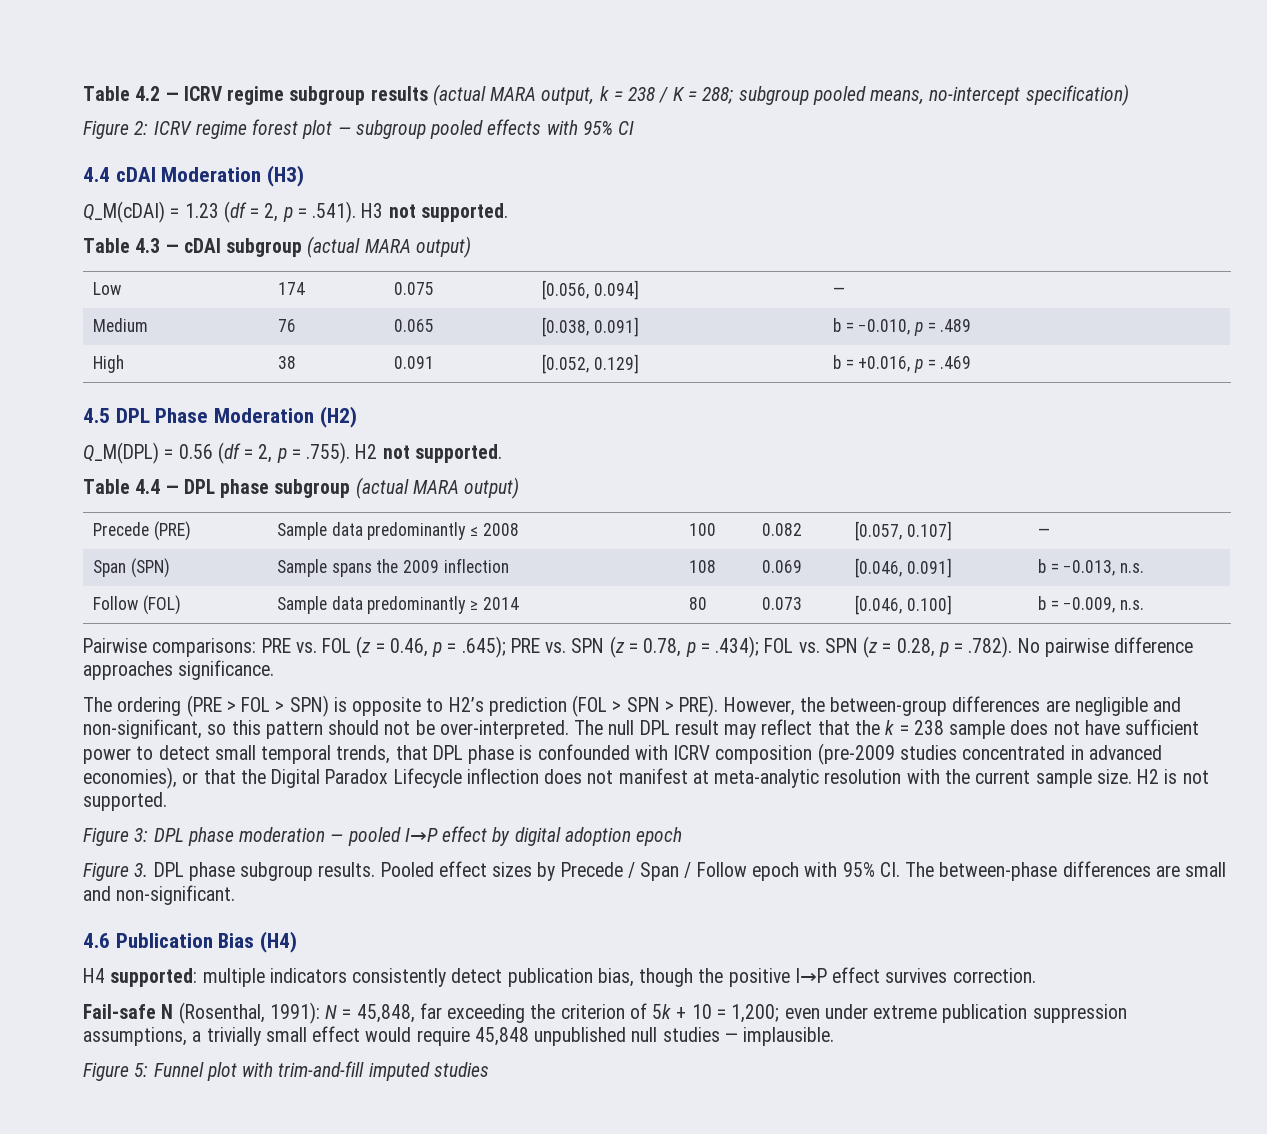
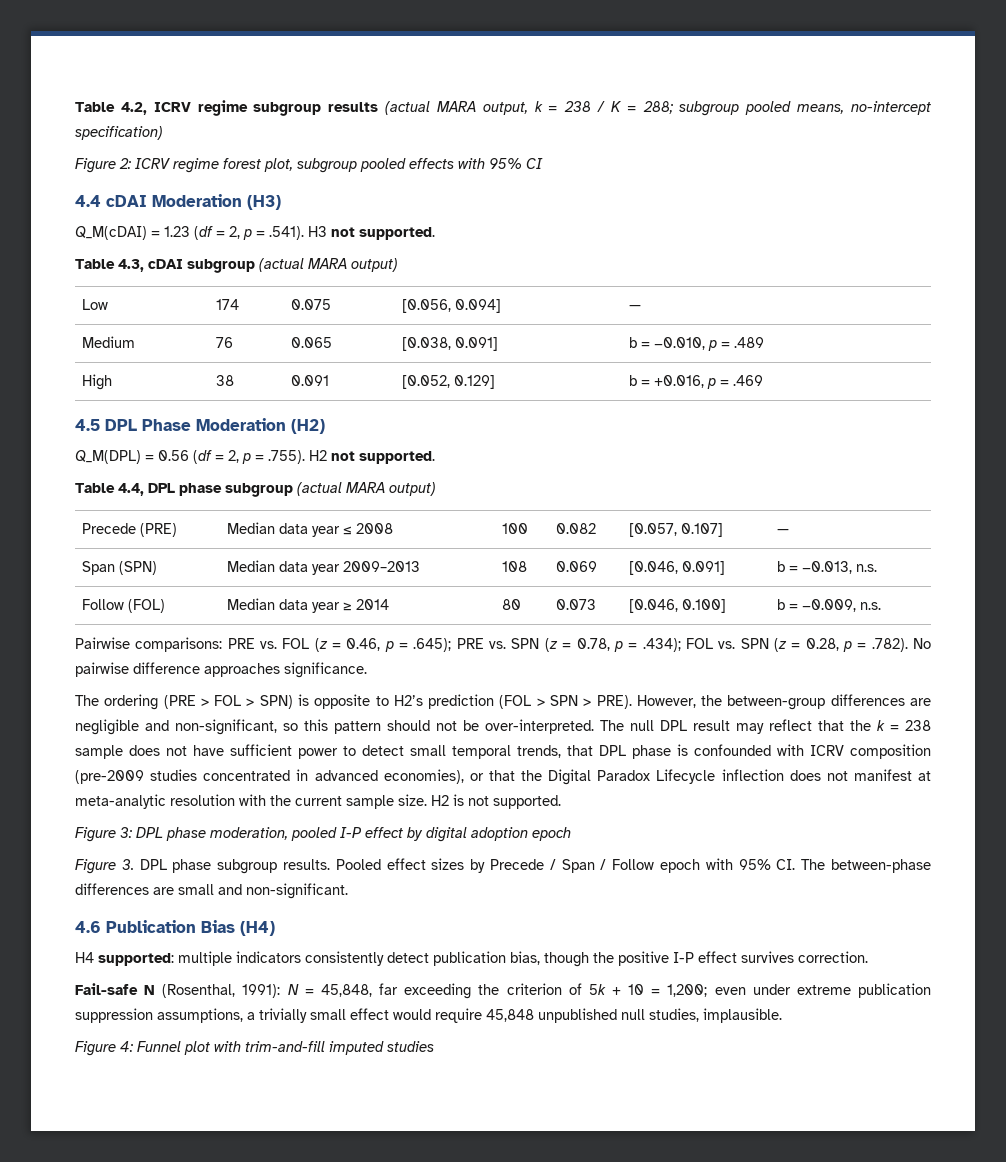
- Table 4.2 — ICRV regime subgroup results (actual MARA output, k = 238 / K = 288; subgroup pooled means, no-intercept specification)
+ Table 4.2, ICRV regime subgroup results (actual MARA output, k = 238 / K = 288; subgroup pooled means, no-intercept specification)
- Figure 2: ICRV regime forest plot — subgroup pooled effects with 95% CI
+ Figure 2: ICRV regime forest plot, subgroup pooled effects with 95% CI
- Table 4.3 — cDAI subgroup (actual MARA output)
+ Table 4.3, cDAI subgroup (actual MARA output)
- Table 4.4 — DPL phase subgroup (actual MARA output)
+ Table 4.4, DPL phase subgroup (actual MARA output)
- Precede (PRE) | Sample data predominantly ≤ 2008 | 100 | 0.082 | [0.057, 0.107] | —
+ Precede (PRE) | Median data year ≤ 2008 | 100 | 0.082 | [0.057, 0.107] | —
- Span (SPN) | Sample spans the 2009 inflection | 108 | 0.069 | [0.046, 0.091] | b = −0.013, n.s.
+ Span (SPN) | Median data year 2009–2013 | 108 | 0.069 | [0.046, 0.091] | b = −0.013, n.s.
- Follow (FOL) | Sample data predominantly ≥ 2014 | 80 | 0.073 | [0.046, 0.100] | b = −0.009, n.s.
+ Follow (FOL) | Median data year ≥ 2014 | 80 | 0.073 | [0.046, 0.100] | b = −0.009, n.s.
- Figure 3: DPL phase moderation — pooled I→P effect by digital adoption epoch
+ Figure 3: DPL phase moderation, pooled I-P effect by digital adoption epoch
- H4 supported: multiple indicators consistently detect publication bias, though the positive I→P effect survives correction.
+ H4 supported: multiple indicators consistently detect publication bias, though the positive I-P effect survives correction.
- Fail-safe N (Rosenthal, 1991): N = 45,848, far exceeding the criterion of 5k + 10 = 1,200; even under extreme publication suppression assumptions, a trivially small effect would require 45,848 unpublished null studies — implausible.
+ Fail-safe N (Rosenthal, 1991): N = 45,848, far exceeding the criterion of 5k + 10 = 1,200; even under extreme publication suppression assumptions, a trivially small effect would require 45,848 unpublished null studies, implausible.
- Figure 5: Funnel plot with trim-and-fill imputed studies
+ Figure 4: Funnel plot with trim-and-fill imputed studies

